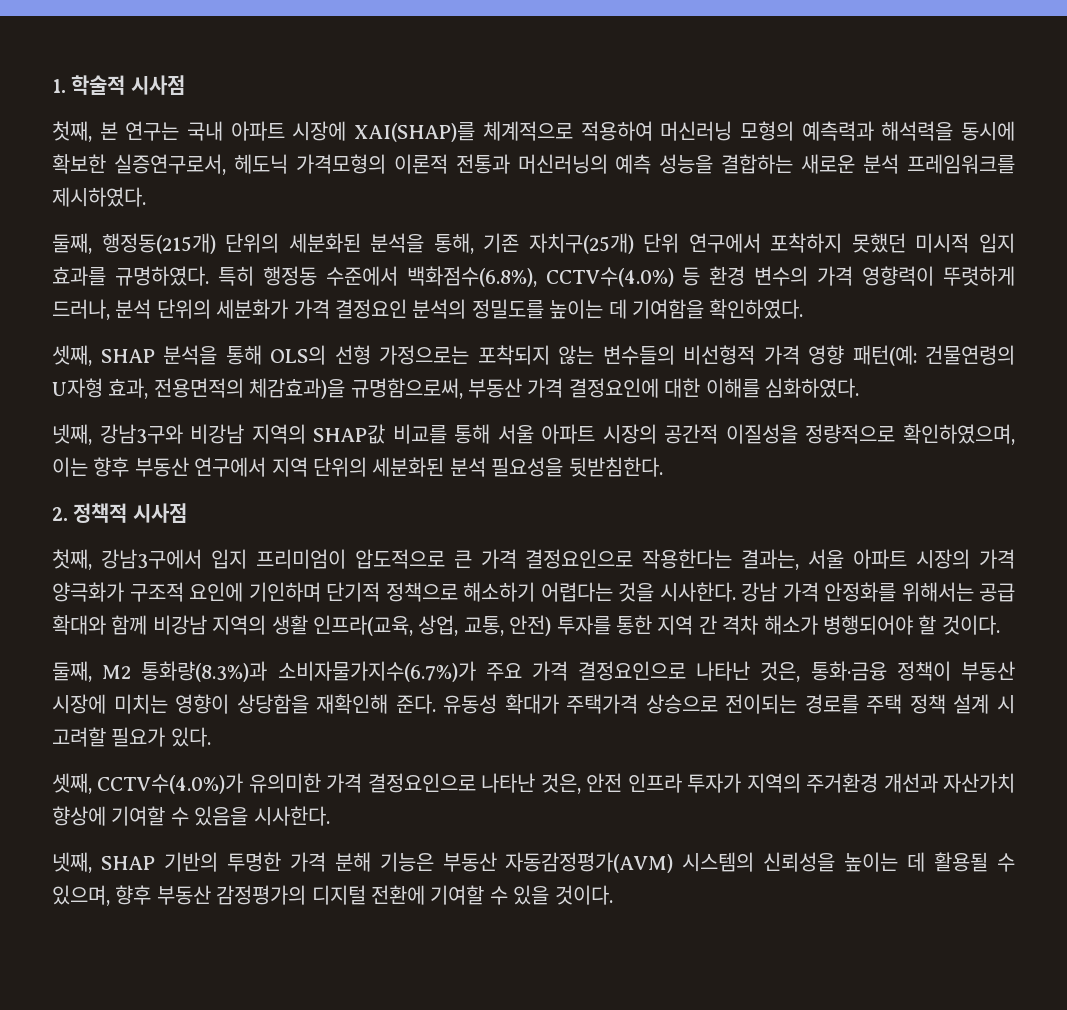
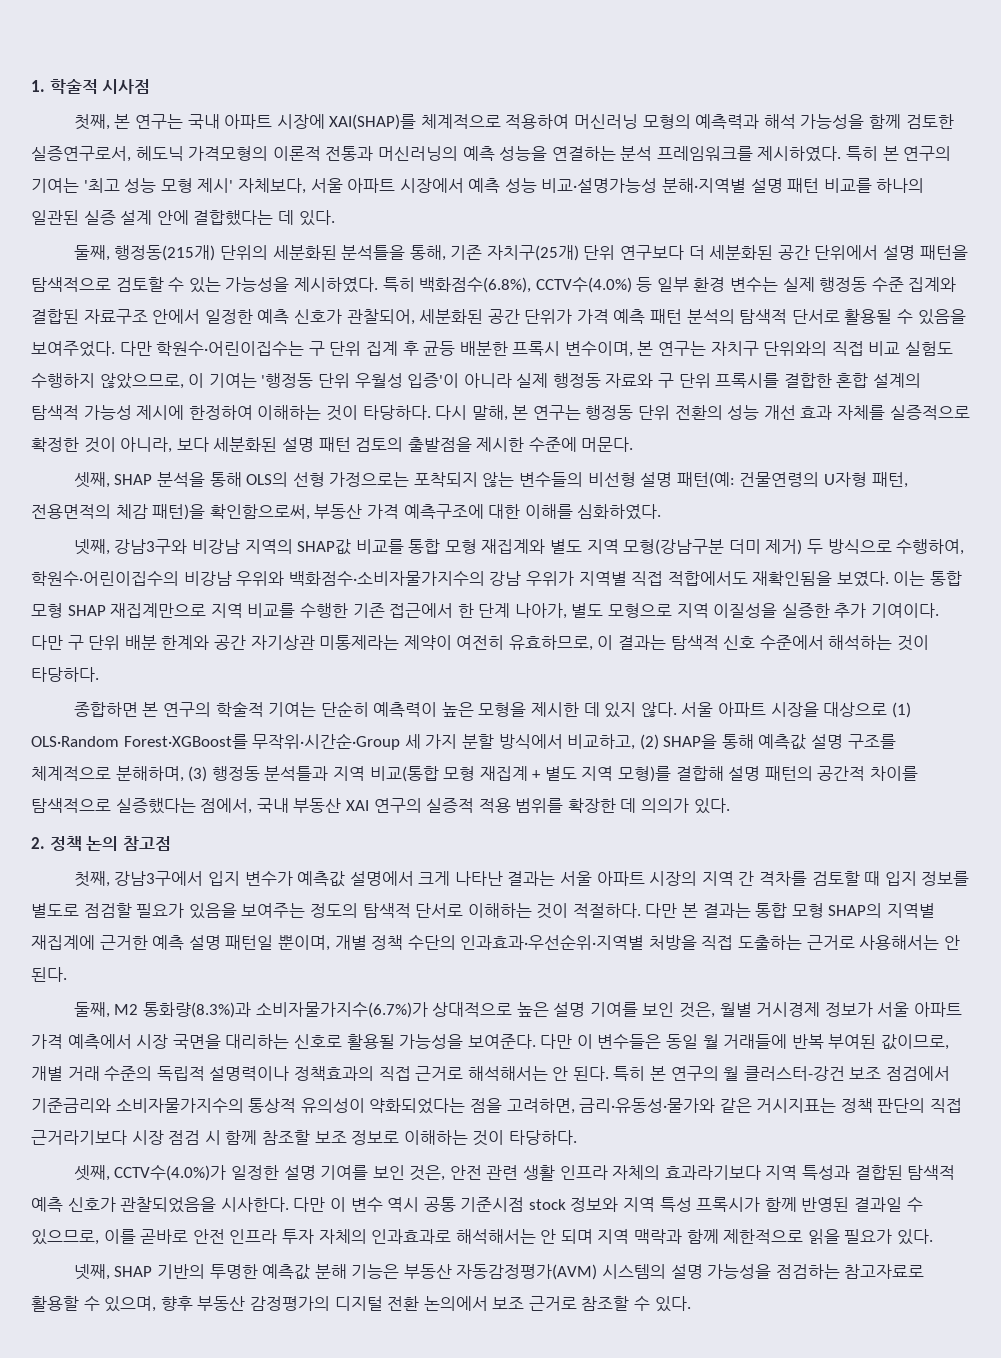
- 첫째, 본 연구는 국내 아파트 시장에 XAI(SHAP)를 체계적으로 적용하여 머신러닝 모형의 예측력과 해석력을 동시에 확보한 실증연구로서, 헤도닉 가격모형의 이론적 전통과 머신러닝의 예측 성능을 결합하는 새로운 분석 프레임워크를 제시하였다.
+ 첫째, 본 연구는 국내 아파트 시장에 XAI(SHAP)를 체계적으로 적용하여 머신러닝 모형의 예측력과 해석 가능성을 함께 검토한 실증연구로서, 헤도닉 가격모형의 이론적 전통과 머신러닝의 예측 성능을 연결하는 분석 프레임워크를 제시하였다. 특히 본 연구의 기여는 '최고 성능 모형 제시' 자체보다, 서울 아파트 시장에서 예측 성능 비교·설명가능성 분해·지역별 설명 패턴 비교를 하나의 일관된 실증 설계 안에 결합했다는 데 있다.
- 둘째, 행정동(215개) 단위의 세분화된 분석을 통해, 기존 자치구(25개) 단위 연구에서 포착하지 못했던 미시적 입지 효과를 규명하였다. 특히 행정동 수준에서 백화점수(6.8%), CCTV수(4.0%) 등 환경 변수의 가격 영향력이 뚜렷하게 드러나, 분석 단위의 세분화가 가격 결정요인 분석의 정밀도를 높이는 데 기여함을 확인하였다.
+ 둘째, 행정동(215개) 단위의 세분화된 분석틀을 통해, 기존 자치구(25개) 단위 연구보다 더 세분화된 공간 단위에서 설명 패턴을 탐색적으로 검토할 수 있는 가능성을 제시하였다. 특히 백화점수(6.8%), CCTV수(4.0%) 등 일부 환경 변수는 실제 행정동 수준 집계와 결합된 자료구조 안에서 일정한 예측 신호가 관찰되어, 세분화된 공간 단위가 가격 예측 패턴 분석의 탐색적 단서로 활용될 수 있음을 보여주었다. 다만 학원수·어린이집수는 구 단위 집계 후 균등 배분한 프록시 변수이며, 본 연구는 자치구 단위와의 직접 비교 실험도 수행하지 않았으므로, 이 기여는 '행정동 단위 우월성 입증'이 아니라 실제 행정동 자료와 구 단위 프록시를 결합한 혼합 설계의 탐색적 가능성 제시에 한정하여 이해하는 것이 타당하다. 다시 말해, 본 연구는 행정동 단위 전환의 성능 개선 효과 자체를 실증적으로 확정한 것이 아니라, 보다 세분화된 설명 패턴 검토의 출발점을 제시한 수준에 머문다.
- 셋째, SHAP 분석을 통해 OLS의 선형 가정으로는 포착되지 않는 변수들의 비선형적 가격 영향 패턴(예: 건물연령의 U자형 효과, 전용면적의 체감효과)을 규명함으로써, 부동산 가격 결정요인에 대한 이해를 심화하였다.
+ 셋째, SHAP 분석을 통해 OLS의 선형 가정으로는 포착되지 않는 변수들의 비선형 설명 패턴(예: 건물연령의 U자형 패턴, 전용면적의 체감 패턴)을 확인함으로써, 부동산 가격 예측구조에 대한 이해를 심화하였다.
- 넷째, 강남3구와 비강남 지역의 SHAP값 비교를 통해 서울 아파트 시장의 공간적 이질성을 정량적으로 확인하였으며, 이는 향후 부동산 연구에서 지역 단위의 세분화된 분석 필요성을 뒷받침한다.
- 2. 정책적 시사점
- 첫째, 강남3구에서 입지 프리미엄이 압도적으로 큰 가격 결정요인으로 작용한다는 결과는, 서울 아파트 시장의 가격 양극화가 구조적 요인에 기인하며 단기적 정책으로 해소하기 어렵다는 것을 시사한다. 강남 가격 안정화를 위해서는 공급 확대와 함께 비강남 지역의 생활 인프라(교육, 상업, 교통, 안전) 투자를 통한 지역 간 격차 해소가 병행되어야 할 것이다.
- 둘째, M2 통화량(8.3%)과 소비자물가지수(6.7%)가 주요 가격 결정요인으로 나타난 것은, 통화·금융 정책이 부동산 시장에 미치는 영향이 상당함을 재확인해 준다. 유동성 확대가 주택가격 상승으로 전이되는 경로를 주택 정책 설계 시 고려할 필요가 있다.
- 셋째, CCTV수(4.0%)가 유의미한 가격 결정요인으로 나타난 것은, 안전 인프라 투자가 지역의 주거환경 개선과 자산가치 향상에 기여할 수 있음을 시사한다.
+ 넷째, 강남3구와 비강남 지역의 SHAP값 비교를 통합 모형 재집계와 별도 지역 모형(강남구분 더미 제거) 두 방식으로 수행하여, 학원수·어린이집수의 비강남 우위와 백화점수·소비자물가지수의 강남 우위가 지역별 직접 적합에서도 재확인됨을 보였다. 이는 통합 모형 SHAP 재집계만으로 지역 비교를 수행한 기존 접근에서 한 단계 나아가, 별도 모형으로 지역 이질성을 실증한 추가 기여이다. 다만 구 단위 배분 한계와 공간 자기상관 미통제라는 제약이 여전히 유효하므로, 이 결과는 탐색적 신호 수준에서 해석하는 것이 타당하다.
+ 종합하면 본 연구의 학술적 기여는 단순히 예측력이 높은 모형을 제시한 데 있지 않다. 서울 아파트 시장을 대상으로 (1) OLS·Random Forest·XGBoost를 무작위·시간순·Group 세 가지 분할 방식에서 비교하고, (2) SHAP을 통해 예측값 설명 구조를 체계적으로 분해하며, (3) 행정동 분석틀과 지역 비교(통합 모형 재집계 + 별도 지역 모형)를 결합해 설명 패턴의 공간적 차이를 탐색적으로 실증했다는 점에서, 국내 부동산 XAI 연구의 실증적 적용 범위를 확장한 데 의의가 있다.
+ 2. 정책 논의 참고점
+ 첫째, 강남3구에서 입지 변수가 예측값 설명에서 크게 나타난 결과는 서울 아파트 시장의 지역 간 격차를 검토할 때 입지 정보를 별도로 점검할 필요가 있음을 보여주는 정도의 탐색적 단서로 이해하는 것이 적절하다. 다만 본 결과는 통합 모형 SHAP의 지역별 재집계에 근거한 예측 설명 패턴일 뿐이며, 개별 정책 수단의 인과효과·우선순위·지역별 처방을 직접 도출하는 근거로 사용해서는 안 된다.
+ 둘째, M2 통화량(8.3%)과 소비자물가지수(6.7%)가 상대적으로 높은 설명 기여를 보인 것은, 월별 거시경제 정보가 서울 아파트 가격 예측에서 시장 국면을 대리하는 신호로 활용될 가능성을 보여준다. 다만 이 변수들은 동일 월 거래들에 반복 부여된 값이므로, 개별 거래 수준의 독립적 설명력이나 정책효과의 직접 근거로 해석해서는 안 된다. 특히 본 연구의 월 클러스터-강건 보조 점검에서 기준금리와 소비자물가지수의 통상적 유의성이 약화되었다는 점을 고려하면, 금리·유동성·물가와 같은 거시지표는 정책 판단의 직접 근거라기보다 시장 점검 시 함께 참조할 보조 정보로 이해하는 것이 타당하다.
+ 셋째, CCTV수(4.0%)가 일정한 설명 기여를 보인 것은, 안전 관련 생활 인프라 자체의 효과라기보다 지역 특성과 결합된 탐색적 예측 신호가 관찰되었음을 시사한다. 다만 이 변수 역시 공통 기준시점 stock 정보와 지역 특성 프록시가 함께 반영된 결과일 수 있으므로, 이를 곧바로 안전 인프라 투자 자체의 인과효과로 해석해서는 안 되며 지역 맥락과 함께 제한적으로 읽을 필요가 있다.
- 넷째, SHAP 기반의 투명한 가격 분해 기능은 부동산 자동감정평가(AVM) 시스템의 신뢰성을 높이는 데 활용될 수 있으며, 향후 부동산 감정평가의 디지털 전환에 기여할 수 있을 것이다.
+ 넷째, SHAP 기반의 투명한 예측값 분해 기능은 부동산 자동감정평가(AVM) 시스템의 설명 가능성을 점검하는 참고자료로 활용할 수 있으며, 향후 부동산 감정평가의 디지털 전환 논의에서 보조 근거로 참조할 수 있다.

